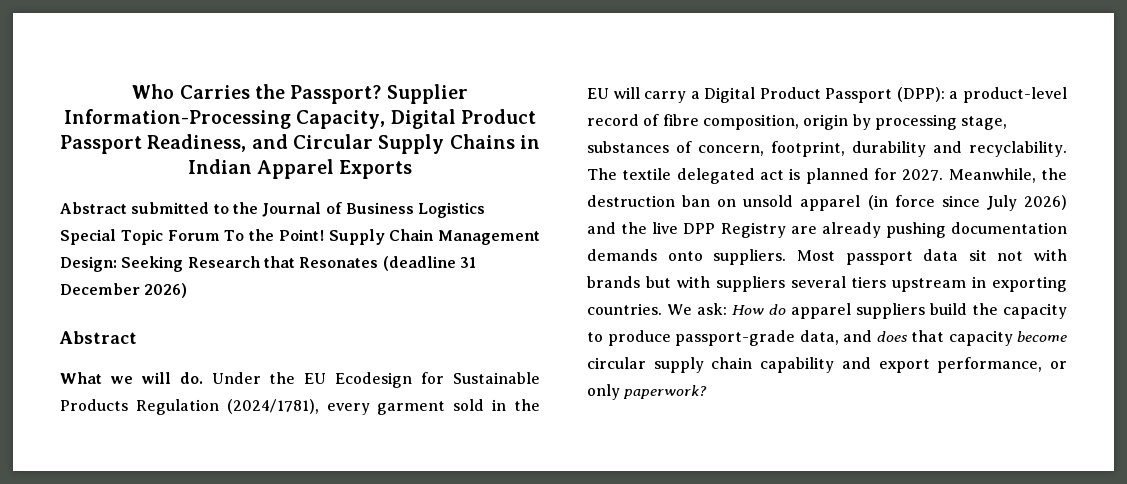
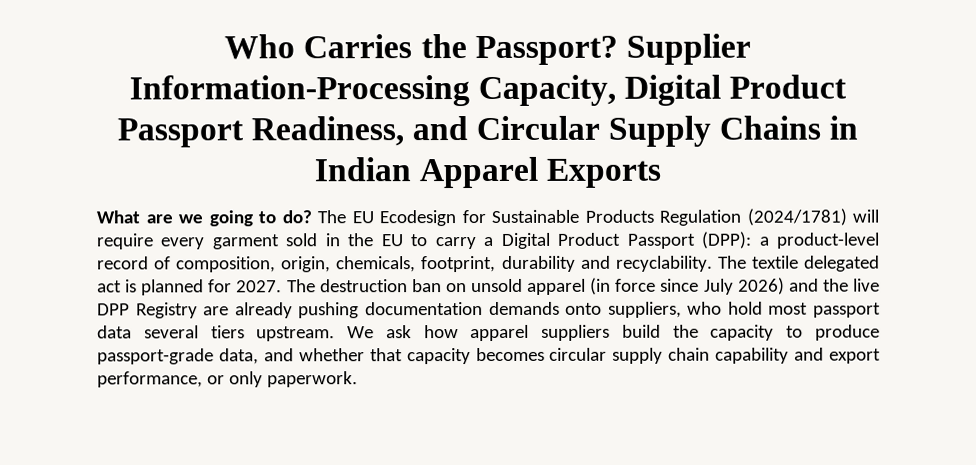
- Abstract submitted to the Journal of Business Logistics Special Topic Forum To the Point! Supply Chain Management Design: Seeking Research that Resonates (deadline 31 December 2026)
- Abstract
- What we will do. Under the EU Ecodesign for Sustainable Products Regulation (2024/1781), every garment sold in the EU will carry a Digital Product Passport (DPP): a product-level record of fibre composition, origin by processing stage, substances of concern, footprint, durability and recyclability.
+ What are we going to do? The EU Ecodesign for Sustainable Products Regulation (2024/1781) will require every garment sold in the EU to carry a Digital Product Passport (DPP): a product-level record of composition, origin, chemicals, footprint, durability and recyclability.
- Meanwhile, the destruction ban on unsold apparel (in force since July 2026) and the live DPP Registry are already pushing documentation demands onto suppliers. Most passport data sit not with brands but with suppliers several tiers upstream in exporting countries. We ask: How do apparel suppliers build the capacity to produce passport-grade data, and does that capacity become circular supply chain capability and export performance, or only paperwork?
+ The destruction ban on unsold apparel (in force since July 2026) and the live DPP Registry are already pushing documentation demands onto suppliers, who hold most passport data several tiers upstream. We ask how apparel suppliers build the capacity to produce passport-grade data, and whether that capacity becomes circular supply chain capability and export performance, or only paperwork.

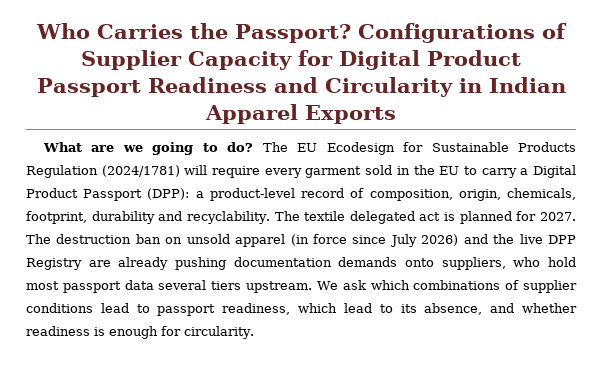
- Supplier Information-Processing Capacity, Digital Product Passport Readiness, and Circular Supply Chains in Indian Apparel Exports
+ Configurations of Supplier Capacity for Digital Product Passport Readiness and Circularity in Indian Apparel Exports
- We ask how apparel suppliers build the capacity to produce passport-grade data, and whether that capacity becomes circular supply chain capability and export performance, or only paperwork.
+ We ask which combinations of supplier conditions lead to passport readiness, which lead to its absence, and whether readiness is enough for circularity.

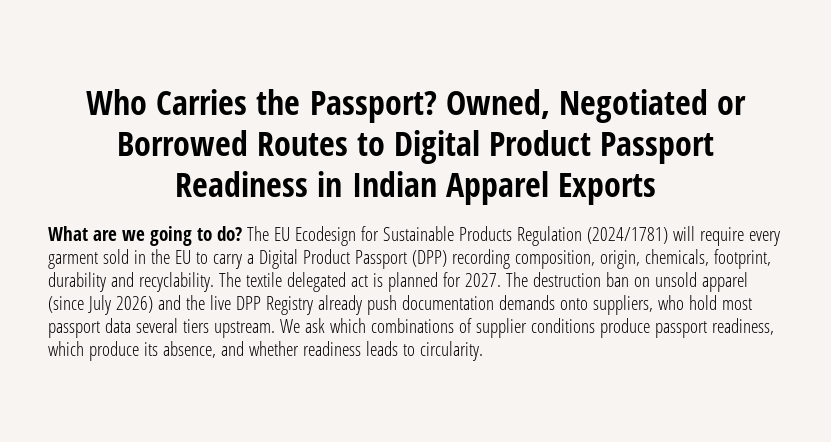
- Configurations of Supplier Capacity for Digital Product Passport Readiness and Circularity in Indian Apparel Exports
+ Owned, Negotiated or Borrowed Routes to Digital Product Passport Readiness in Indian Apparel Exports
- The EU Ecodesign for Sustainable Products Regulation (2024/1781) will require every garment sold in the EU to carry a Digital Product Passport (DPP): a product-level record of composition, origin, chemicals, footprint, durability and recyclability.
+ The EU Ecodesign for Sustainable Products Regulation (2024/1781) will require every garment sold in the EU to carry a Digital Product Passport (DPP) recording composition, origin, chemicals, footprint, durability and recyclability.
- The destruction ban on unsold apparel (in force since July 2026) and the live DPP Registry are already pushing documentation demands onto suppliers, who hold most passport data several tiers upstream.
+ The destruction ban on unsold apparel (since July 2026) and the live DPP Registry already push documentation demands onto suppliers, who hold most passport data several tiers upstream.
- We ask which combinations of supplier conditions lead to passport readiness, which lead to its absence, and whether readiness is enough for circularity.
+ We ask which combinations of supplier conditions produce passport readiness, which produce its absence, and whether readiness leads to circularity.

